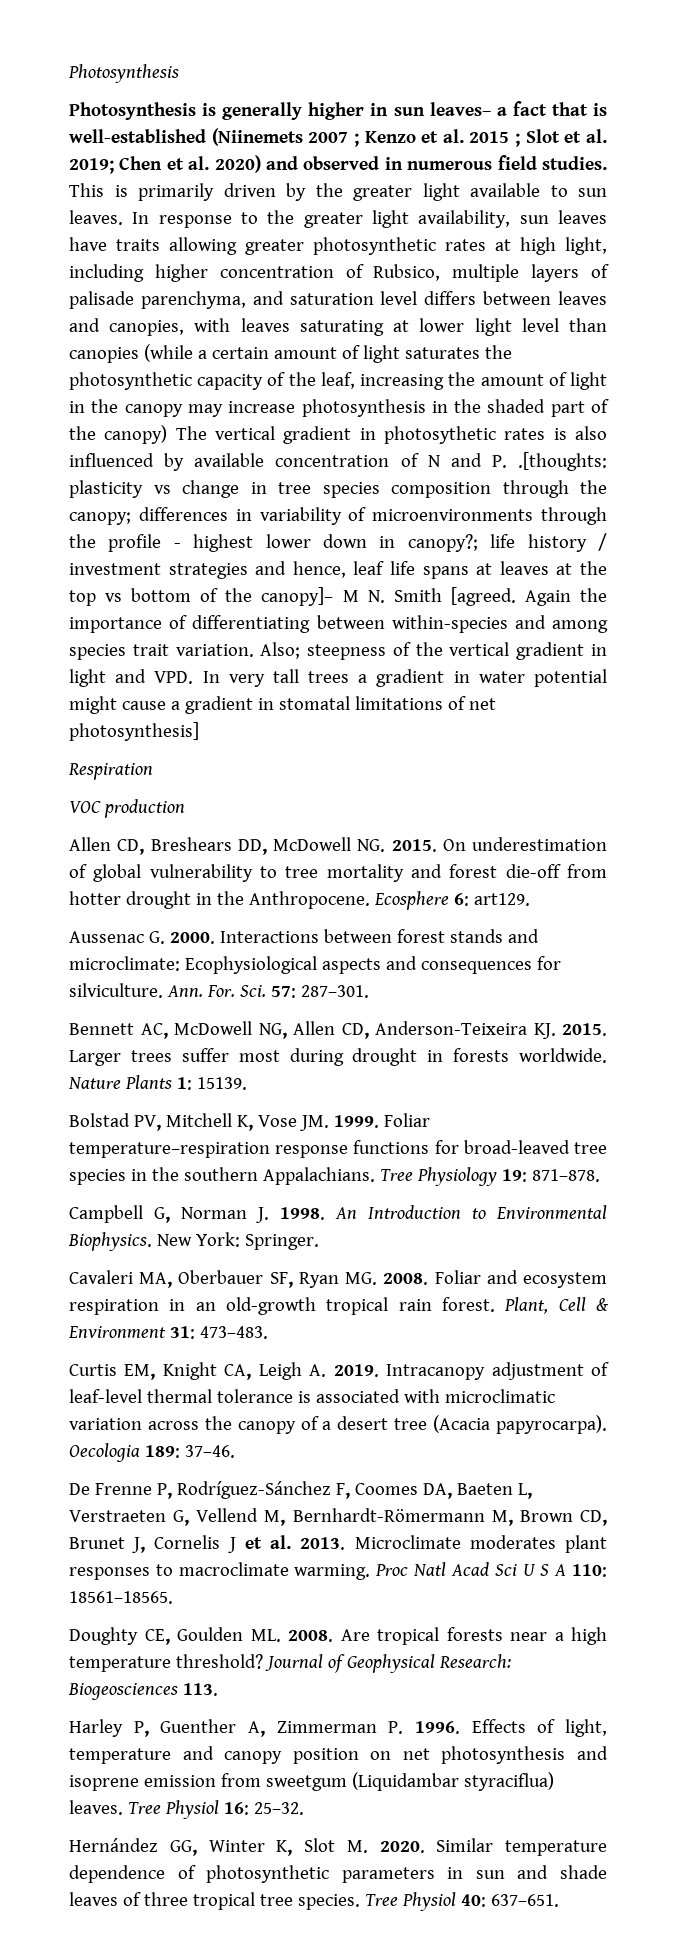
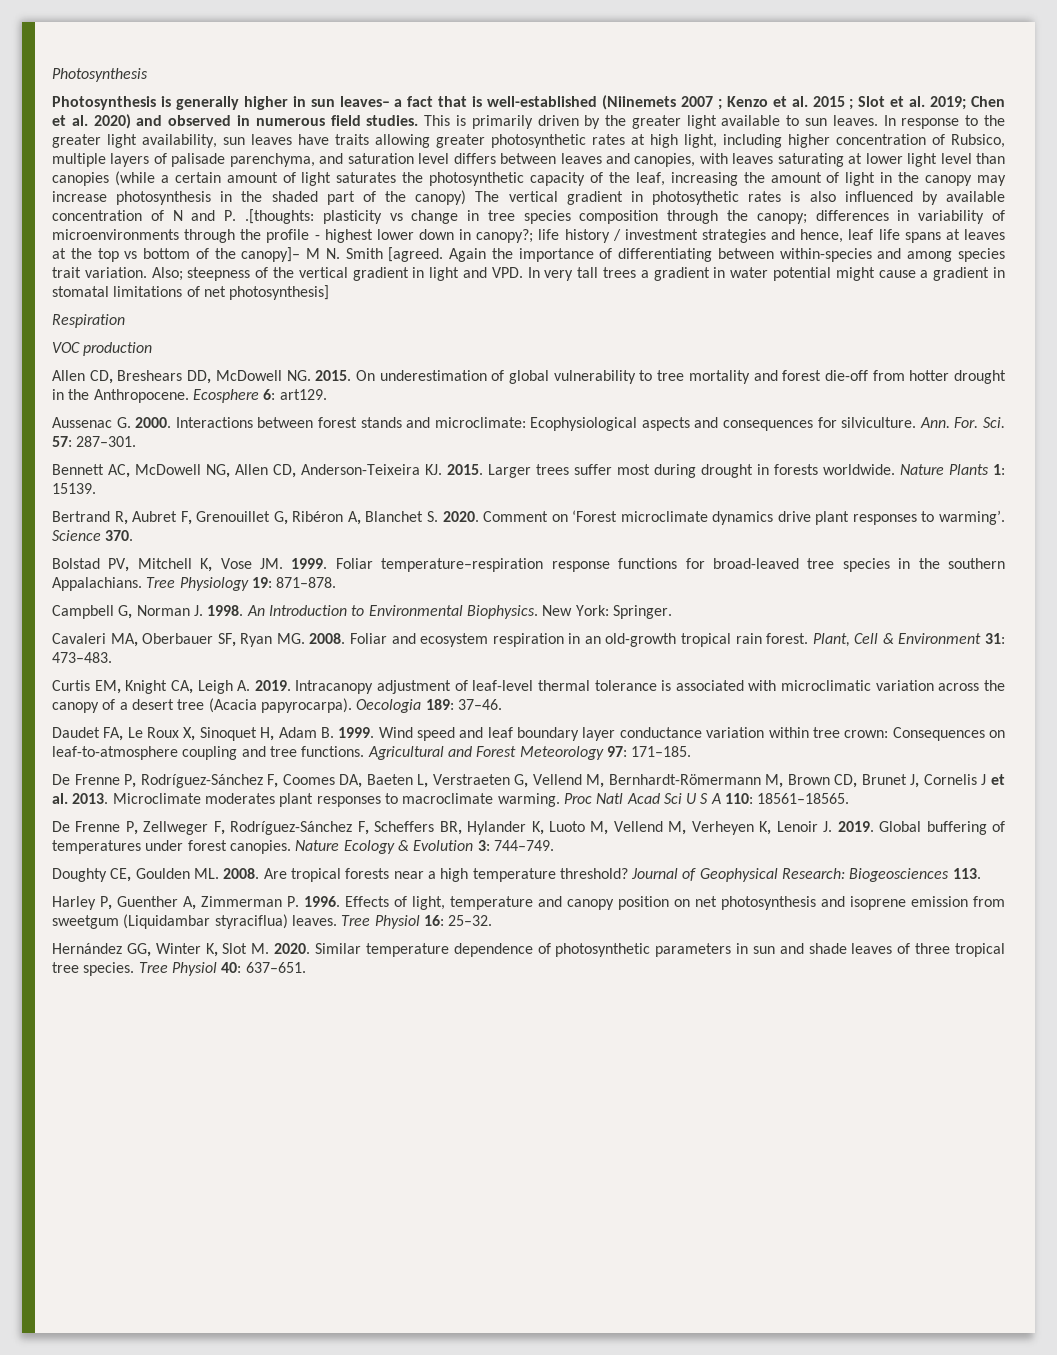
+ Bertrand R, Aubret F, Grenouillet G, Ribéron A, Blanchet S. 2020. Comment on ‘Forest microclimate dynamics drive plant responses to warming’. Science 370.
+ Daudet FA, Le Roux X, Sinoquet H, Adam B. 1999. Wind speed and leaf boundary layer conductance variation within tree crown: Consequences on leaf-to-atmosphere coupling and tree functions. Agricultural and Forest Meteorology 97: 171–185.
+ De Frenne P, Zellweger F, Rodríguez-Sánchez F, Scheffers BR, Hylander K, Luoto M, Vellend M, Verheyen K, Lenoir J. 2019. Global buffering of temperatures under forest canopies. Nature Ecology & Evolution 3: 744–749.

